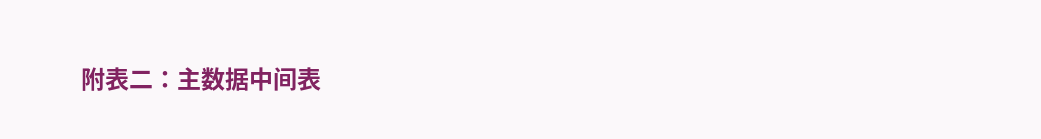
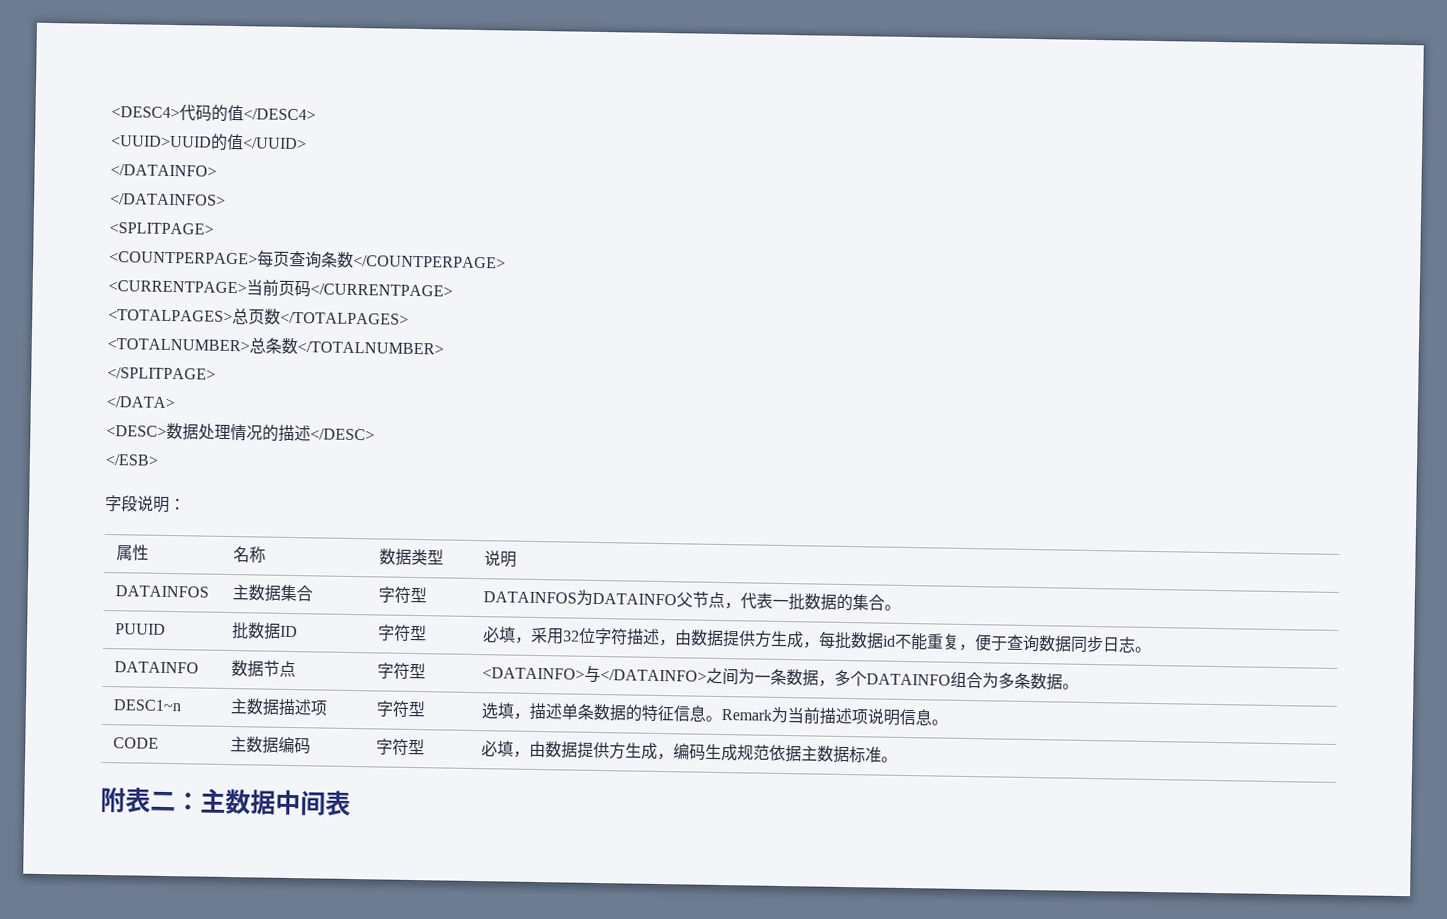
+ <DESC4>代码的值</DESC4>
+ <UUID>UUID的值</UUID>
+ </DATAINFO>
+ </DATAINFOS>
+ <SPLITPAGE>
+ <COUNTPERPAGE>每页查询条数</COUNTPERPAGE>
+ <CURRENTPAGE>当前页码</CURRENTPAGE>
+ <TOTALPAGES>总页数</TOTALPAGES>
+ <TOTALNUMBER>总条数</TOTALNUMBER>
+ </SPLITPAGE>
+ </DATA>
+ <DESC>数据处理情况的描述</DESC>
+ </ESB>
+ 字段说明：
+ 属性 | 名称 | 数据类型 | 说明
+ DATAINFOS | 主数据集合 | 字符型 | DATAINFOS为DATAINFO父节点，代表一批数据的集合。
+ PUUID | 批数据ID | 字符型 | 必填，采用32位字符描述，由数据提供方生成，每批数据id不能重复，便于查询数据同步日志。
+ DATAINFO | 数据节点 | 字符型 | <DATAINFO>与</DATAINFO>之间为一条数据，多个DATAINFO组合为多条数据。
+ DESC1~n | 主数据描述项 | 字符型 | 选填，描述单条数据的特征信息。Remark为当前描述项说明信息。
+ CODE | 主数据编码 | 字符型 | 必填，由数据提供方生成，编码生成规范依据主数据标准。

